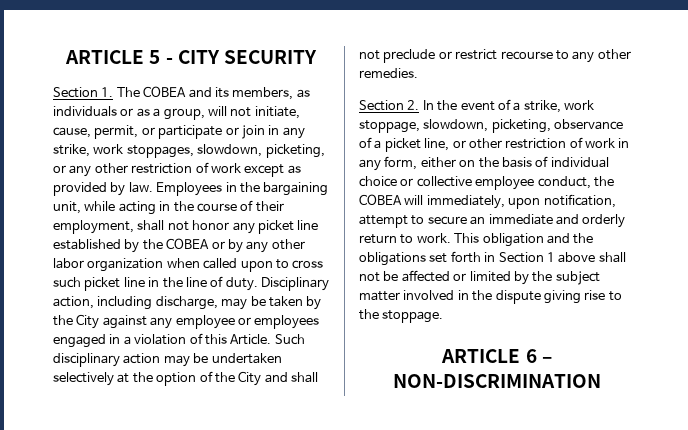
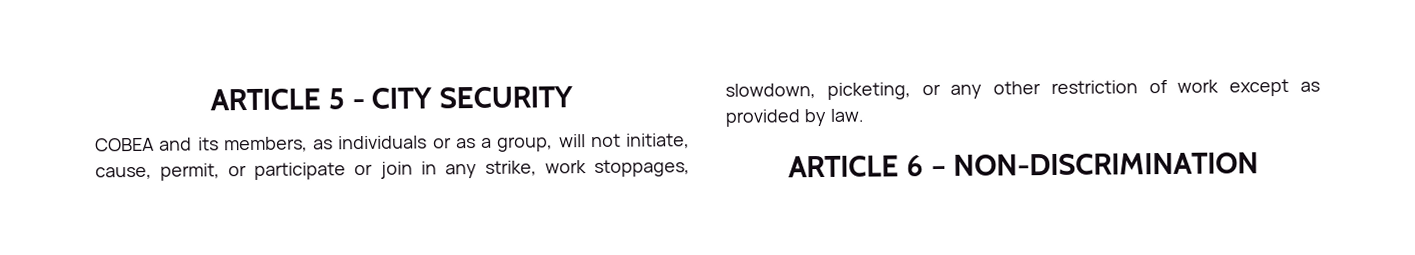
- Section 1. The COBEA and its members, as individuals or as a group, will not initiate, cause, permit, or participate or join in any strike, work stoppages, slowdown, picketing, or any other restriction of work except as provided by law. Employees in the bargaining unit, while acting in the course of their employment, shall not honor any picket line established by the COBEA or by any other labor organization when called upon to cross such picket line in the line of duty. Disciplinary action, including discharge, may be taken by the City against any employee or employees engaged in a violation of this Article. Such disciplinary action may be undertaken selectively at the option of the City and shall not preclude or restrict recourse to any other remedies.
- Section 2. In the event of a strike, work stoppage, slowdown, picketing, observance of a picket line, or other restriction of work in any form, either on the basis of individual choice or collective employee conduct, the COBEA will immediately, upon notification, attempt to secure an immediate and orderly return to work. This obligation and the obligations set forth in Section 1 above shall not be affected or limited by the subject matter involved in the dispute giving rise to the stoppage.
+ COBEA and its members, as individuals or as a group, will not initiate, cause, permit, or participate or join in any strike, work stoppages, slowdown, picketing, or any other restriction of work except as provided by law.

